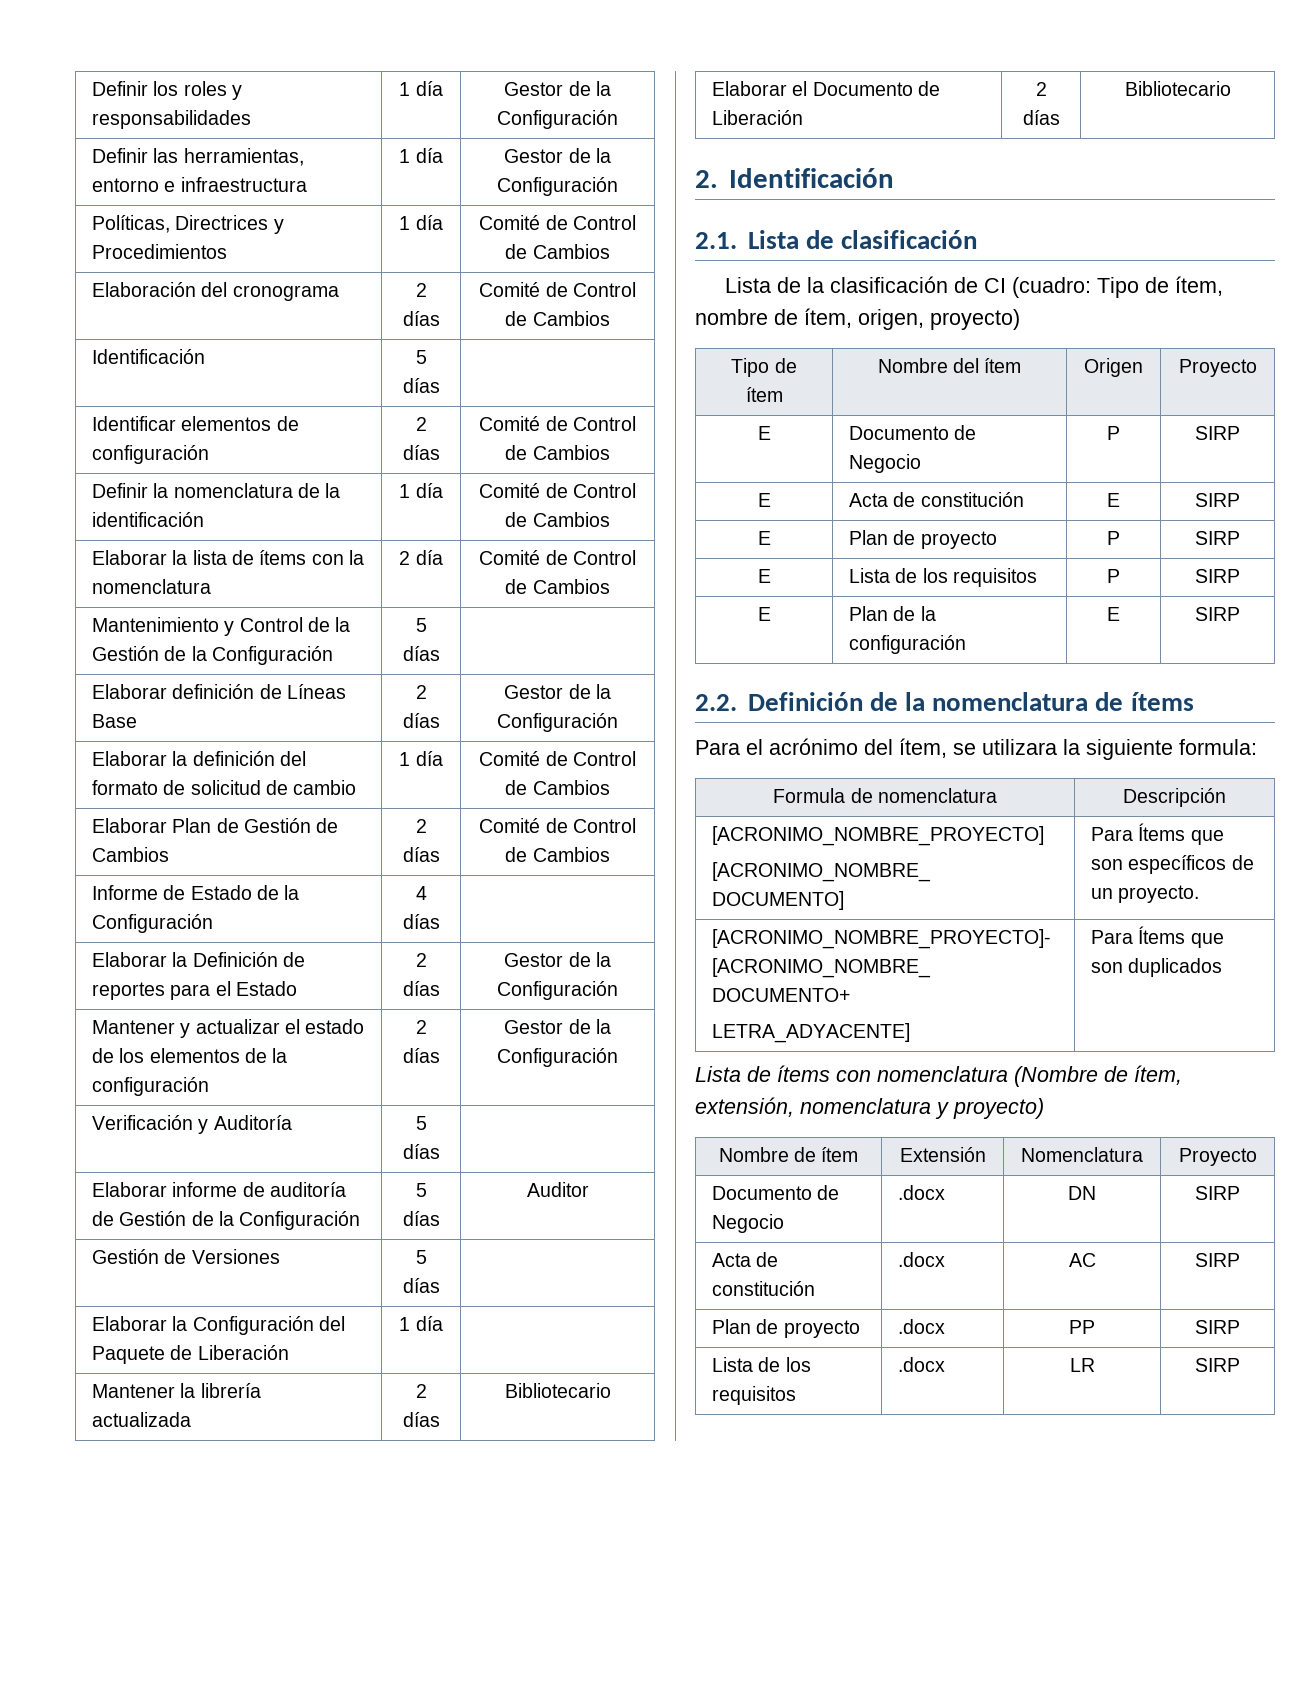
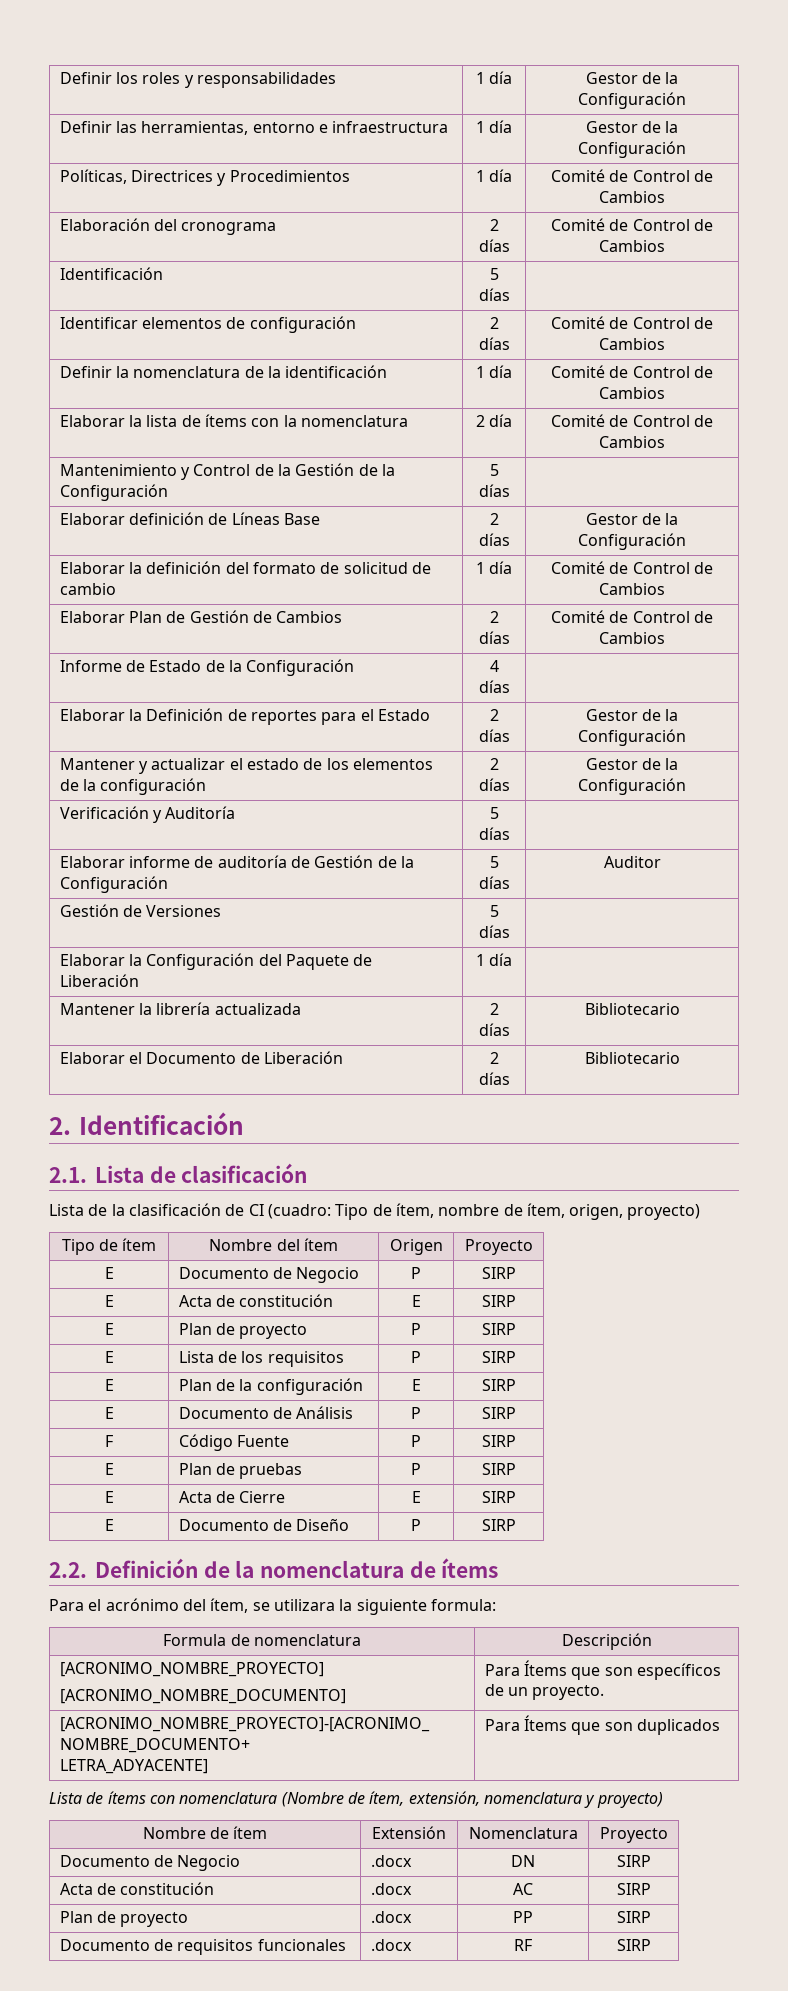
+ E | Documento de Análisis | P | SIRP
+ F | Código Fuente | P | SIRP
+ E | Plan de pruebas | P | SIRP
+ E | Acta de Cierre | E | SIRP
+ E | Documento de Diseño | P | SIRP
- Lista de los requisitos | .docx | LR | SIRP
+ Documento de requisitos funcionales | .docx | RF | SIRP

